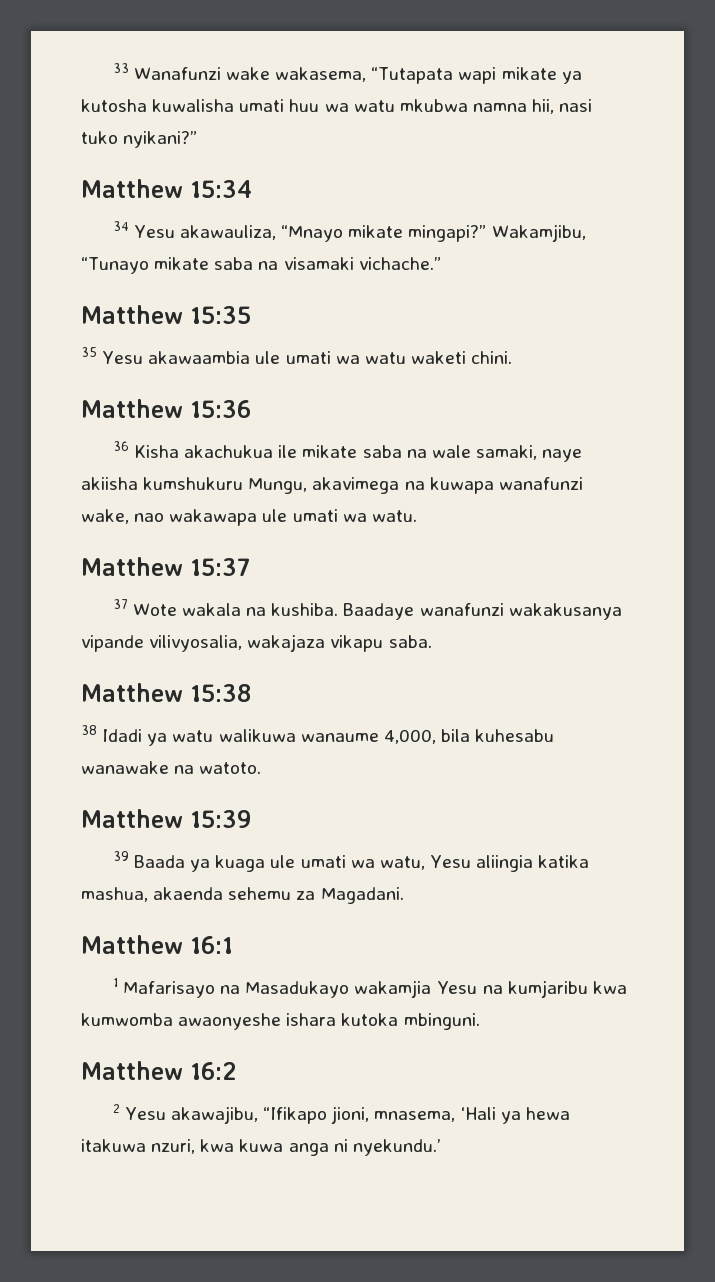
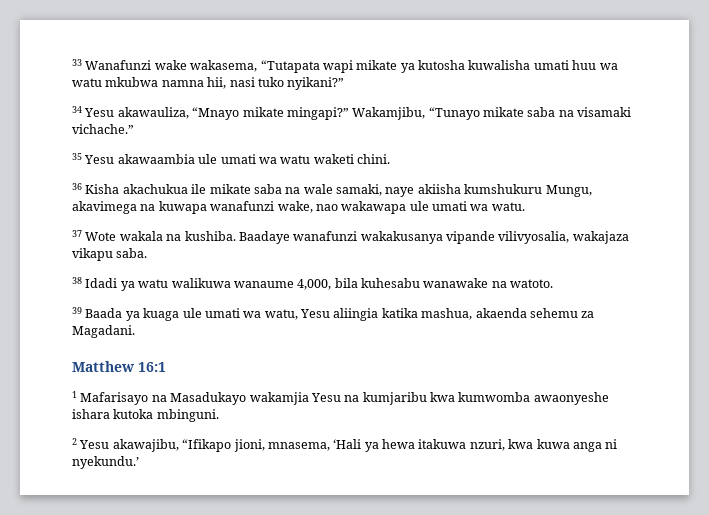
- Matthew 15:34
- Matthew 15:35
- Matthew 15:36
- Matthew 15:37
- Matthew 15:38
- Matthew 15:39
- Matthew 16:2

